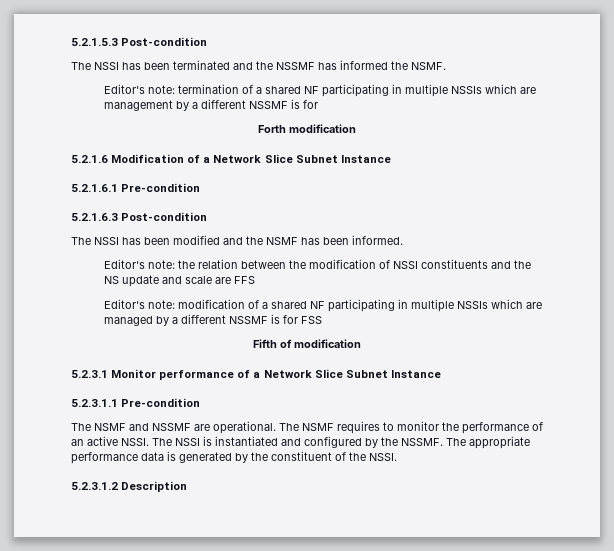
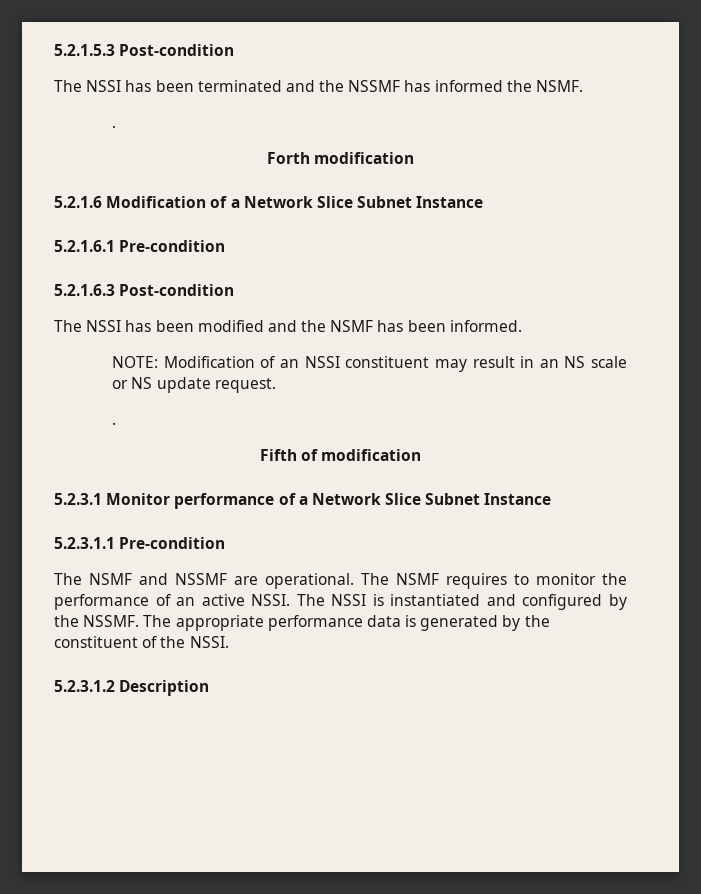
  The NSSI has been terminated and the NSSMF has informed the NSMF.
- Editor's note: termination of a shared NF participating in multiple NSSIs which are management by a different NSSMF is for
+ .
- Editor's note: the relation between the modification of NSSI constituents and the NS update and scale are FFS
- Editor's note: modification of a shared NF participating in multiple NSSIs which are managed by a different NSSMF is for FSS
+ NOTE: Modification of an NSSI constituent may result in an NS scale or NS update request.
+ .

